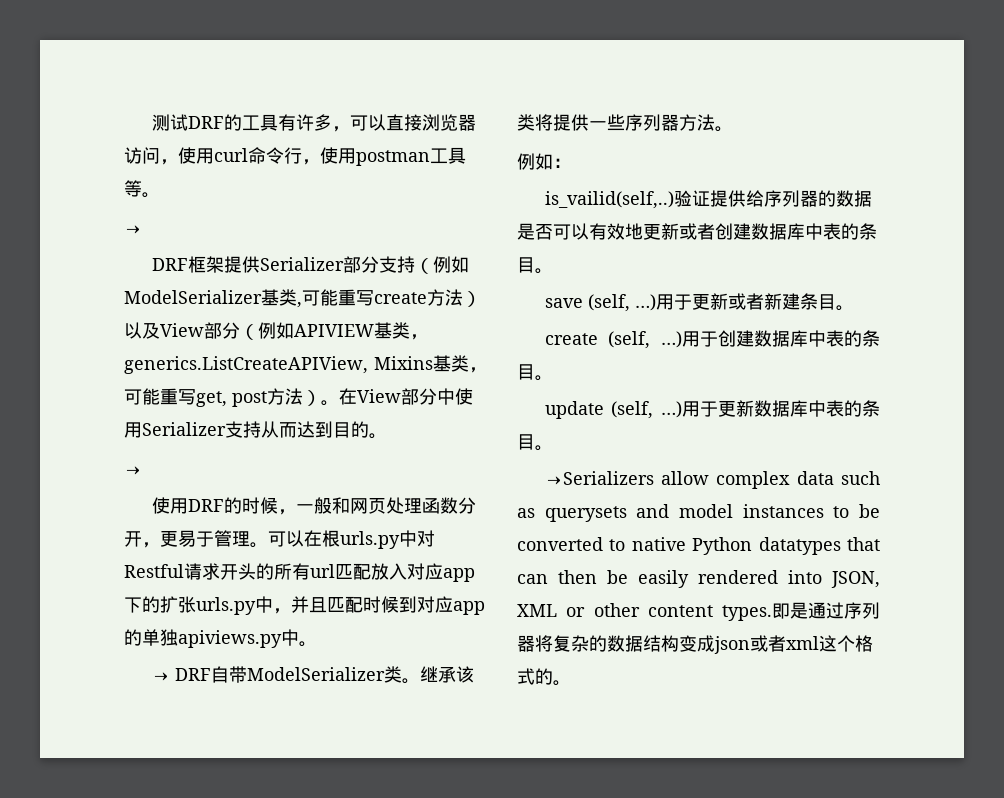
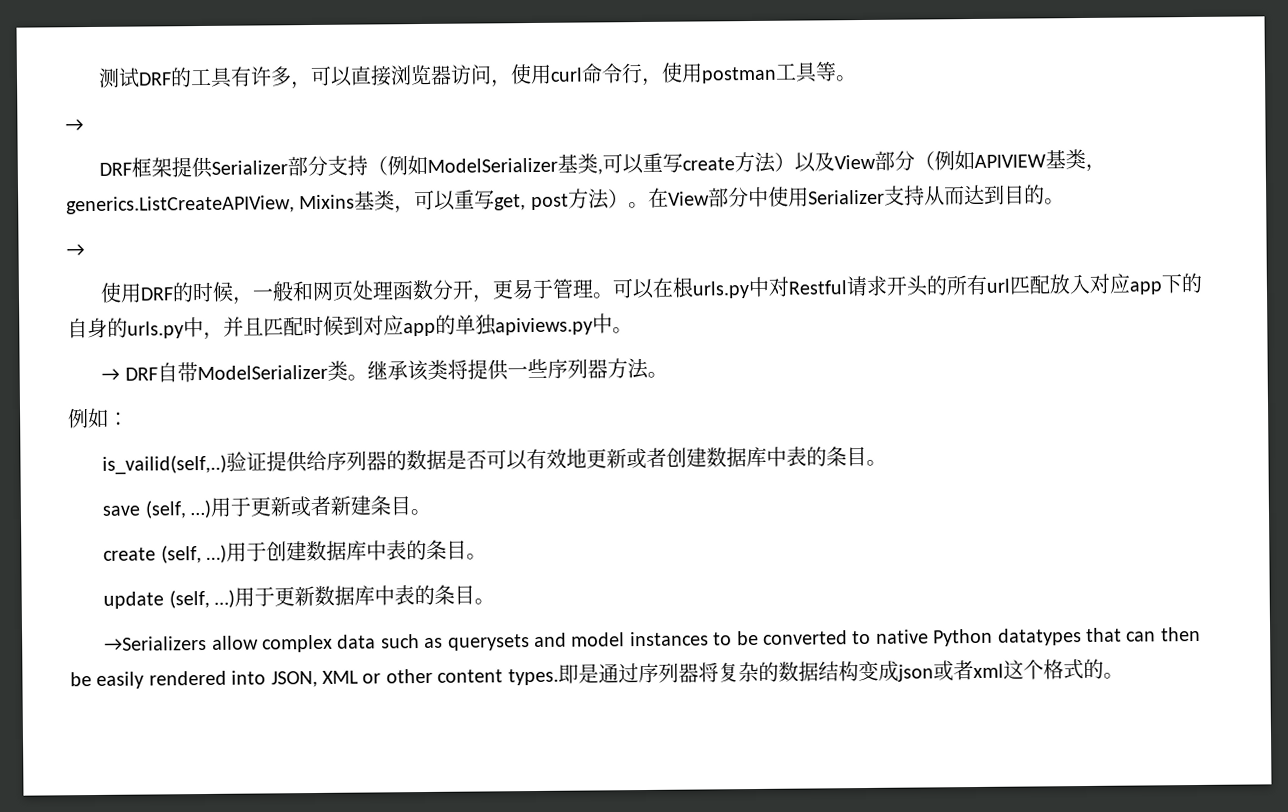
- DRF框架提供Serializer部分支持（例如ModelSerializer基类,可能重写create方法）以及View部分（例如APIVIEW基类，generics.ListCreateAPIView, Mixins基类，可能重写get, post方法）。
+ DRF框架提供Serializer部分支持（例如ModelSerializer基类,可以重写create方法）以及View部分（例如APIVIEW基类，generics.ListCreateAPIView, Mixins基类，可以重写get, post方法）。
- 可以在根urls.py中对Restful请求开头的所有url匹配放入对应app下的扩张urls.py中，并且匹配时候到对应app的单独apiviews.py中。
+ 可以在根urls.py中对Restful请求开头的所有url匹配放入对应app下的自身的urls.py中，并且匹配时候到对应app的单独apiviews.py中。

